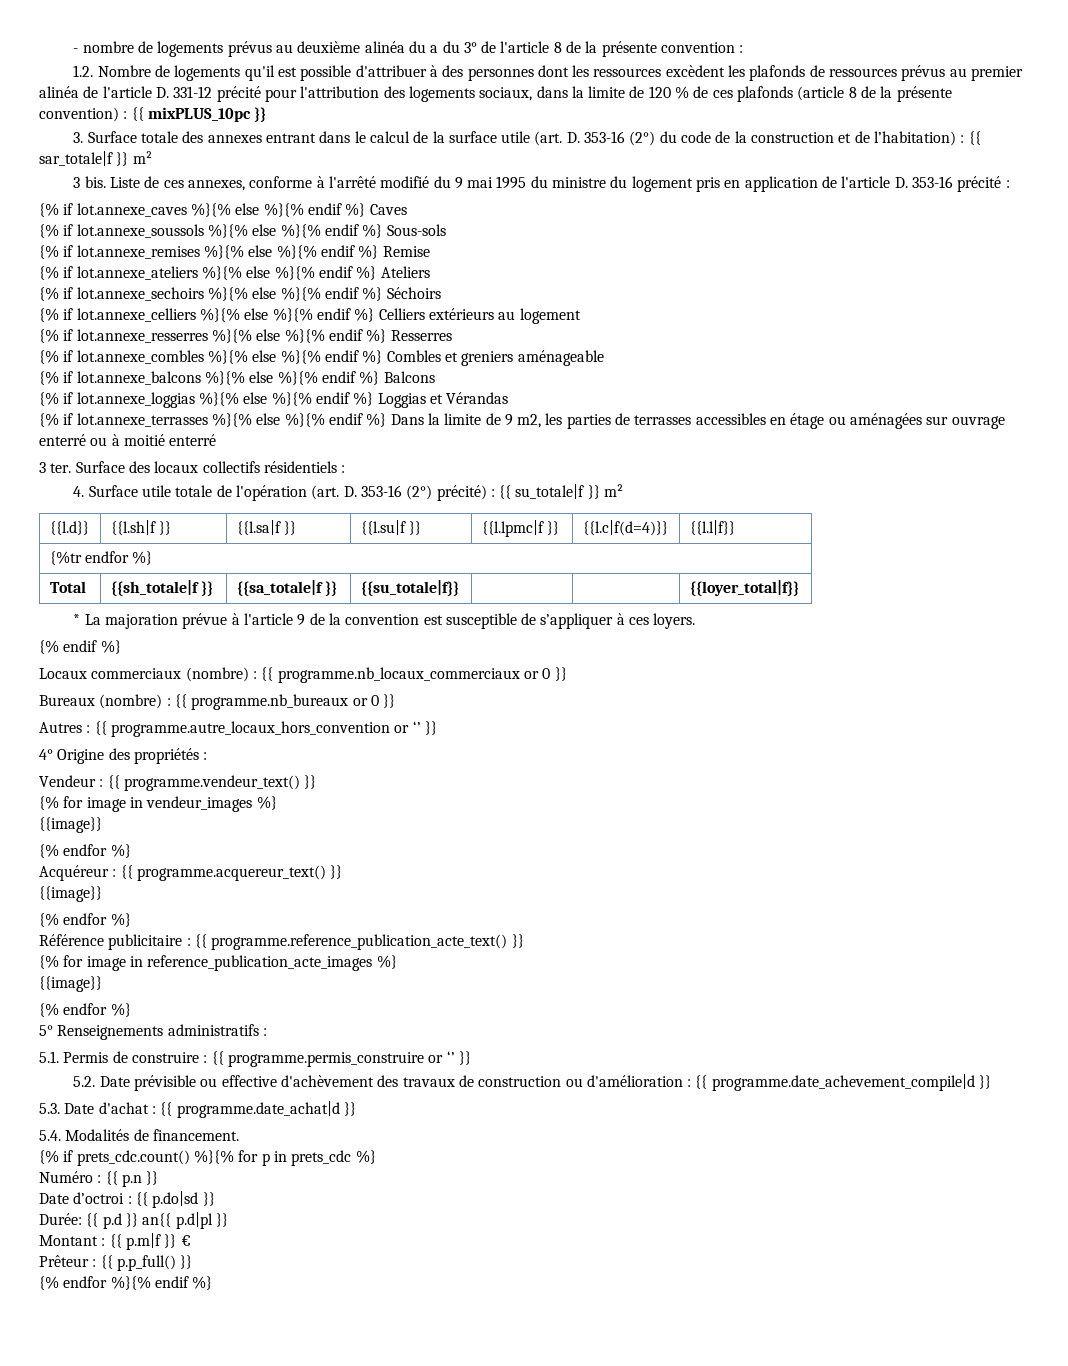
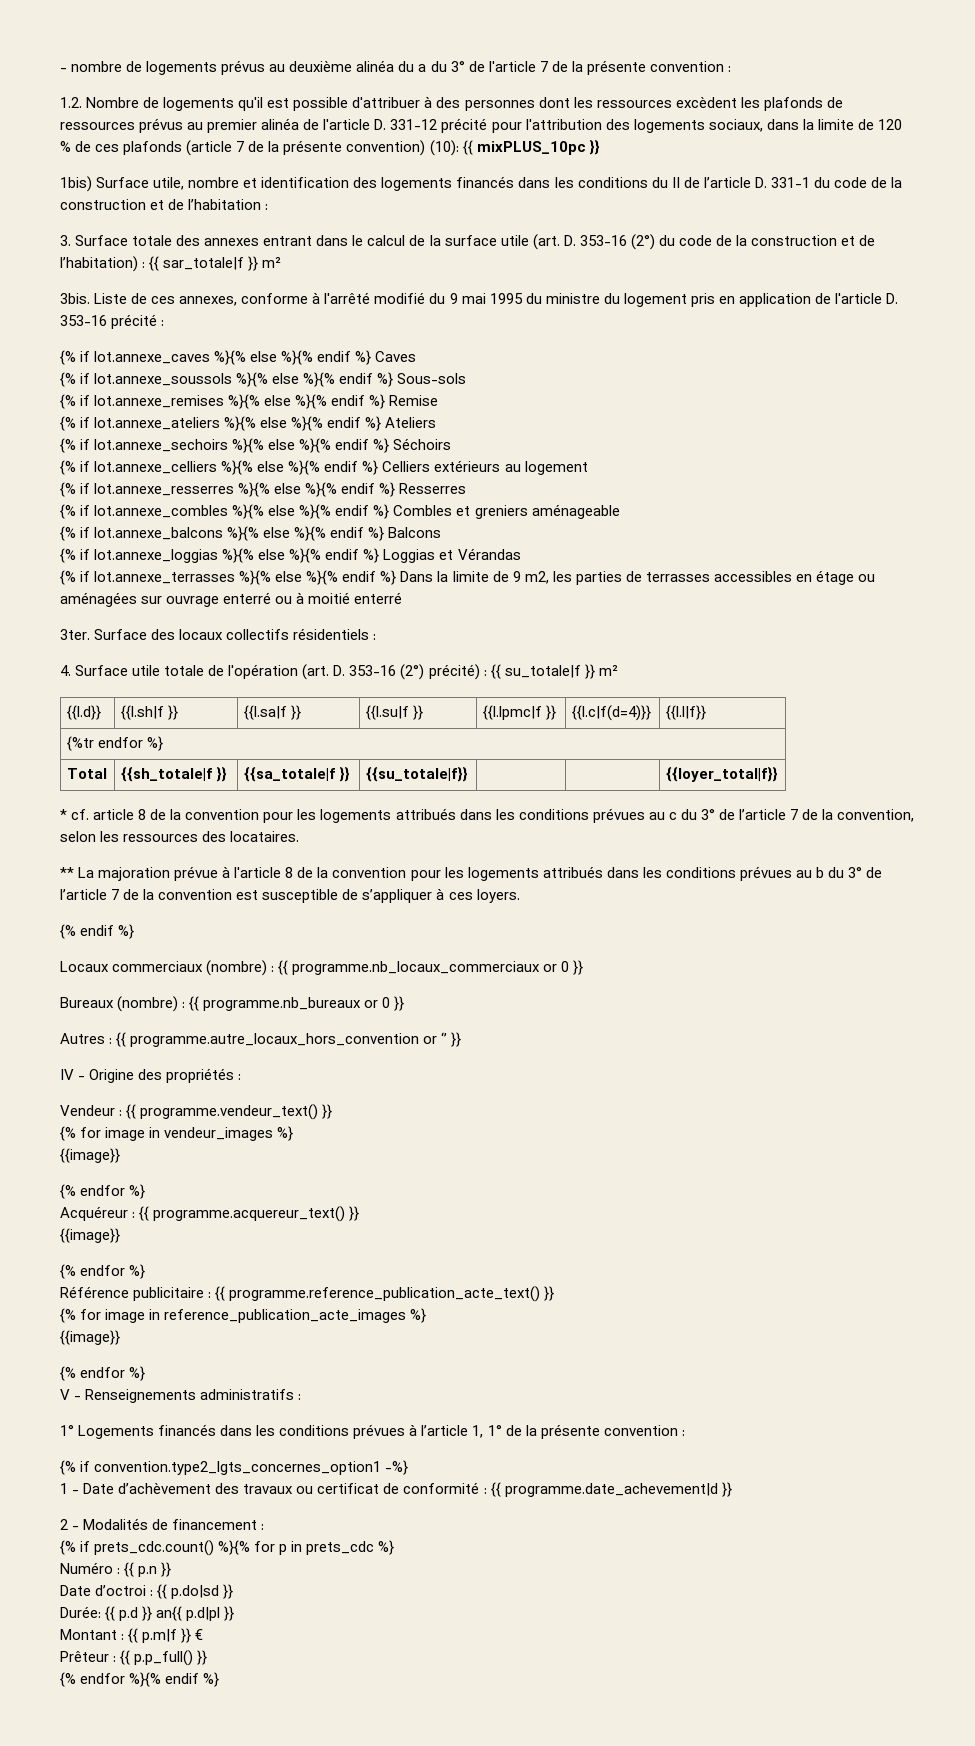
- - nombre de logements prévus au deuxième alinéa du a du 3° de l'article 8 de la présente convention :
+ - nombre de logements prévus au deuxième alinéa du a du 3° de l'article 7 de la présente convention :
- 1.2. Nombre de logements qu'il est possible d'attribuer à des personnes dont les ressources excèdent les plafonds de ressources prévus au premier alinéa de l'article D. 331-12 précité pour l'attribution des logements sociaux, dans la limite de 120 % de ces plafonds (article 8 de la présente convention) : {{ mixPLUS_10pc }}
+ 1.2. Nombre de logements qu'il est possible d'attribuer à des personnes dont les ressources excèdent les plafonds de ressources prévus au premier alinéa de l'article D. 331-12 précité pour l'attribution des logements sociaux, dans la limite de 120 % de ces plafonds (article 7 de la présente convention) (10): {{ mixPLUS_10pc }}
+ 1bis) Surface utile, nombre et identification des logements financés dans les conditions du II de l’article D. 331-1 du code de la construction et de l’habitation :
- 3 bis.
+ 3bis.
- 3 ter.
+ 3ter.
- * La majoration prévue à l'article 9 de la convention est susceptible de s’appliquer à ces loyers.
+ * cf. article 8 de la convention pour les logements attribués dans les conditions prévues au c du 3° de l’article 7 de la convention, selon les ressources des locataires.
+ ** La majoration prévue à l'article 8 de la convention pour les logements attribués dans les conditions prévues au b du 3° de l’article 7 de la convention est susceptible de s’appliquer à ces loyers.
- 4° Origine des propriétés :
+ IV - Origine des propriétés :
- 5° Renseignements administratifs :
+ V - Renseignements administratifs :
- 5.1. Permis de construire : {{ programme.permis_construire or ‘’ }}
- 5.2. Date prévisible ou effective d'achèvement des travaux de construction ou d'amélioration : {{ programme.date_achevement_compile|d }}
- 5.3. Date d'achat : {{ programme.date_achat|d }}
- 5.4. Modalités de financement.
+ 1° Logements financés dans les conditions prévues à l’article 1, 1° de la présente convention :
+ {% if convention.type2_lgts_concernes_option1 -%}
+ 1 - Date d’achèvement des travaux ou certificat de conformité : {{ programme.date_achevement|d }}
+ 2 - Modalités de financement :

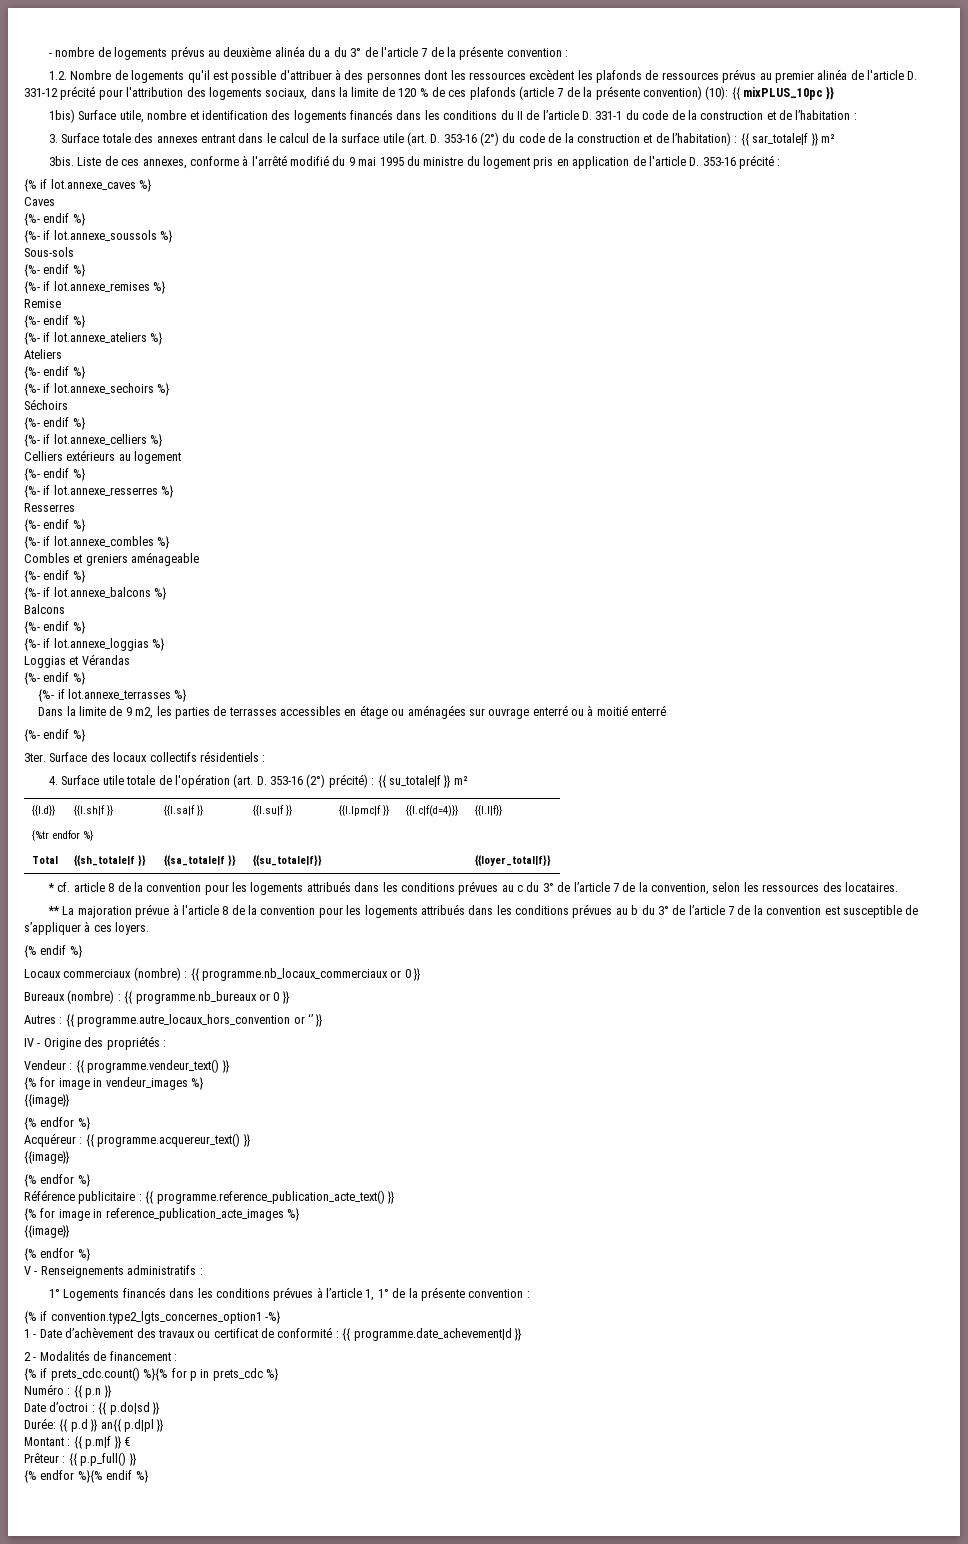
- {% if lot.annexe_caves %}{% else %}{% endif %} Caves
- {% if lot.annexe_soussols %}{% else %}{% endif %} Sous-sols
- {% if lot.annexe_remises %}{% else %}{% endif %} Remise
- {% if lot.annexe_ateliers %}{% else %}{% endif %} Ateliers
- {% if lot.annexe_sechoirs %}{% else %}{% endif %} Séchoirs
- {% if lot.annexe_celliers %}{% else %}{% endif %} Celliers extérieurs au logement
- {% if lot.annexe_resserres %}{% else %}{% endif %} Resserres
- {% if lot.annexe_combles %}{% else %}{% endif %} Combles et greniers aménageable
- {% if lot.annexe_balcons %}{% else %}{% endif %} Balcons
- {% if lot.annexe_loggias %}{% else %}{% endif %} Loggias et Vérandas
- {% if lot.annexe_terrasses %}{% else %}{% endif %} Dans la limite de 9 m2, les parties de terrasses accessibles en étage ou aménagées sur ouvrage enterré ou à moitié enterré
+ {% if lot.annexe_caves %}
+ Caves
+ {%- endif %}
+ {%- if lot.annexe_soussols %}
+ Sous-sols
+ {%- endif %}
+ {%- if lot.annexe_remises %}
+ Remise
+ {%- endif %}
+ {%- if lot.annexe_ateliers %}
+ Ateliers
+ {%- endif %}
+ {%- if lot.annexe_sechoirs %}
+ Séchoirs
+ {%- endif %}
+ {%- if lot.annexe_celliers %}
+ Celliers extérieurs au logement
+ {%- endif %}
+ {%- if lot.annexe_resserres %}
+ Resserres
+ {%- endif %}
+ {%- if lot.annexe_combles %}
+ Combles et greniers aménageable
+ {%- endif %}
+ {%- if lot.annexe_balcons %}
+ Balcons
+ {%- endif %}
+ {%- if lot.annexe_loggias %}
+ Loggias et Vérandas
+ {%- endif %}
+ {%- if lot.annexe_terrasses %}
+ Dans la limite de 9 m2, les parties de terrasses accessibles en étage ou aménagées sur ouvrage enterré ou à moitié enterré
+ {%- endif %}

